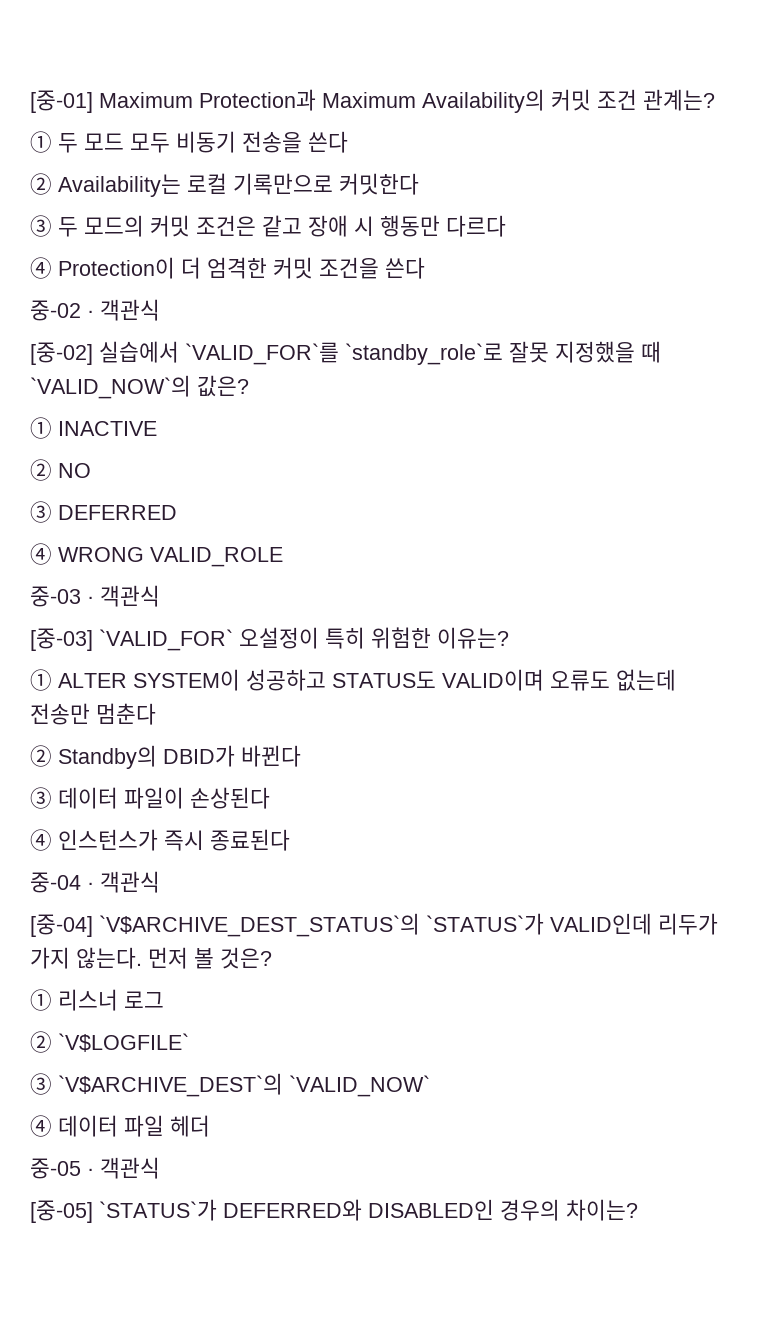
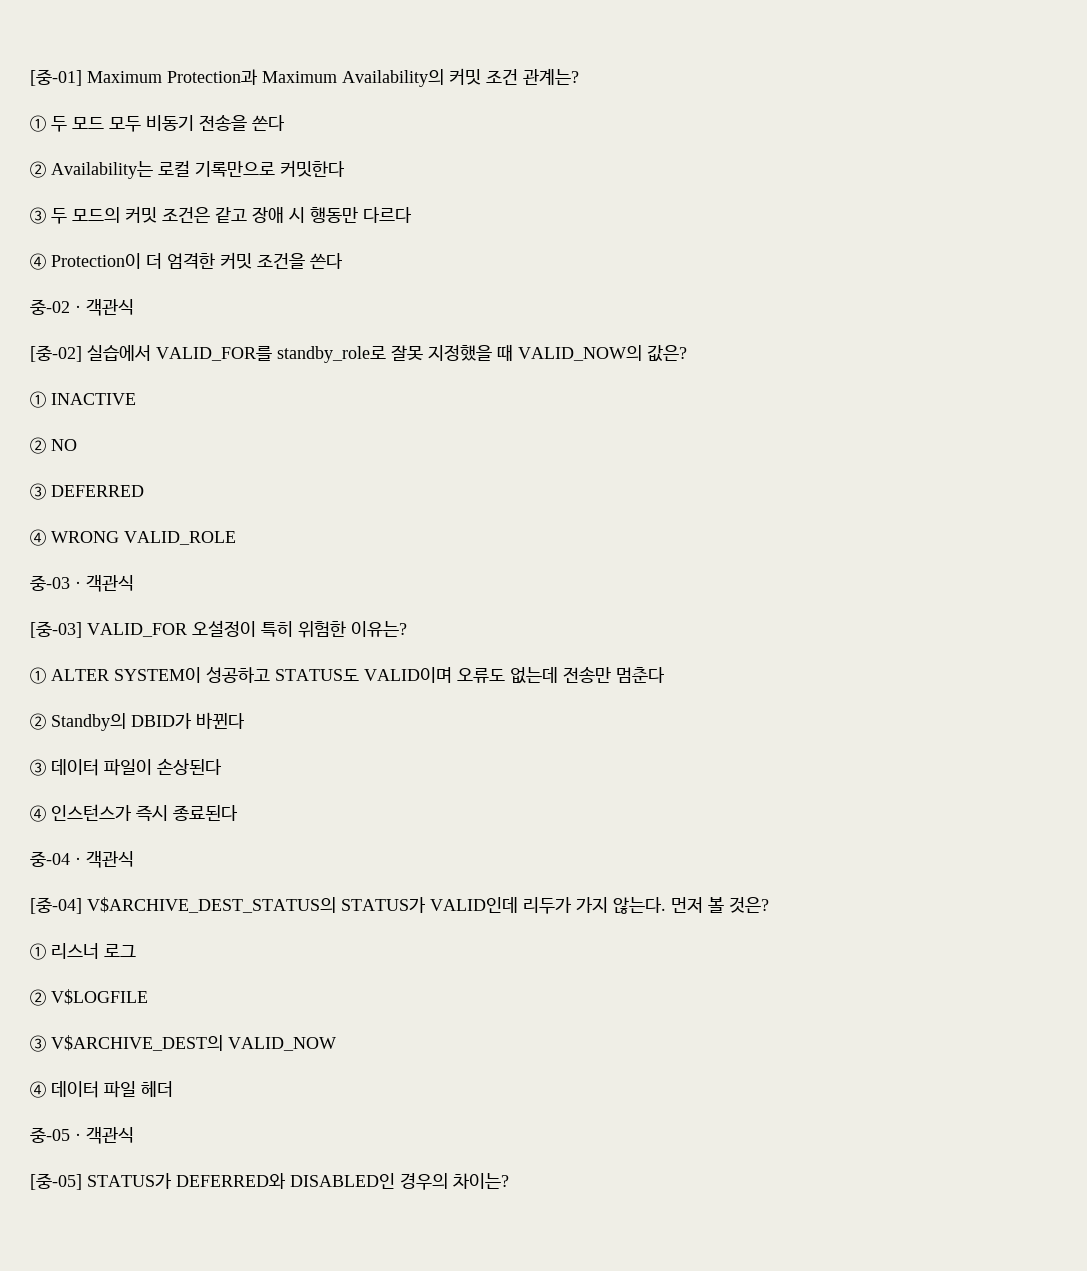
- [중-02] 실습에서 `VALID_FOR`를 `standby_role`로 잘못 지정했을 때 `VALID_NOW`의 값은?
+ [중-02] 실습에서 VALID_FOR를 standby_role로 잘못 지정했을 때 VALID_NOW의 값은?
- [중-03] `VALID_FOR` 오설정이 특히 위험한 이유는?
+ [중-03] VALID_FOR 오설정이 특히 위험한 이유는?
- [중-04] `V$ARCHIVE_DEST_STATUS`의 `STATUS`가 VALID인데 리두가 가지 않는다.
+ [중-04] V$ARCHIVE_DEST_STATUS의 STATUS가 VALID인데 리두가 가지 않는다.
- ② `V$LOGFILE`
- ③ `V$ARCHIVE_DEST`의 `VALID_NOW`
+ ② V$LOGFILE
+ ③ V$ARCHIVE_DEST의 VALID_NOW
- [중-05] `STATUS`가 DEFERRED와 DISABLED인 경우의 차이는?
+ [중-05] STATUS가 DEFERRED와 DISABLED인 경우의 차이는?

